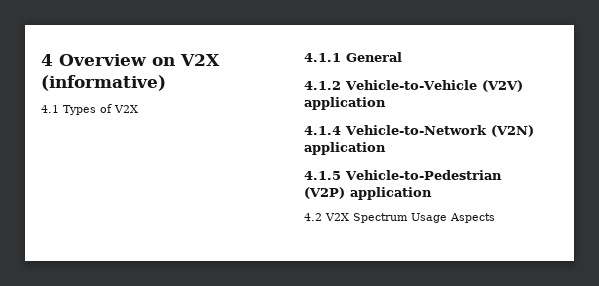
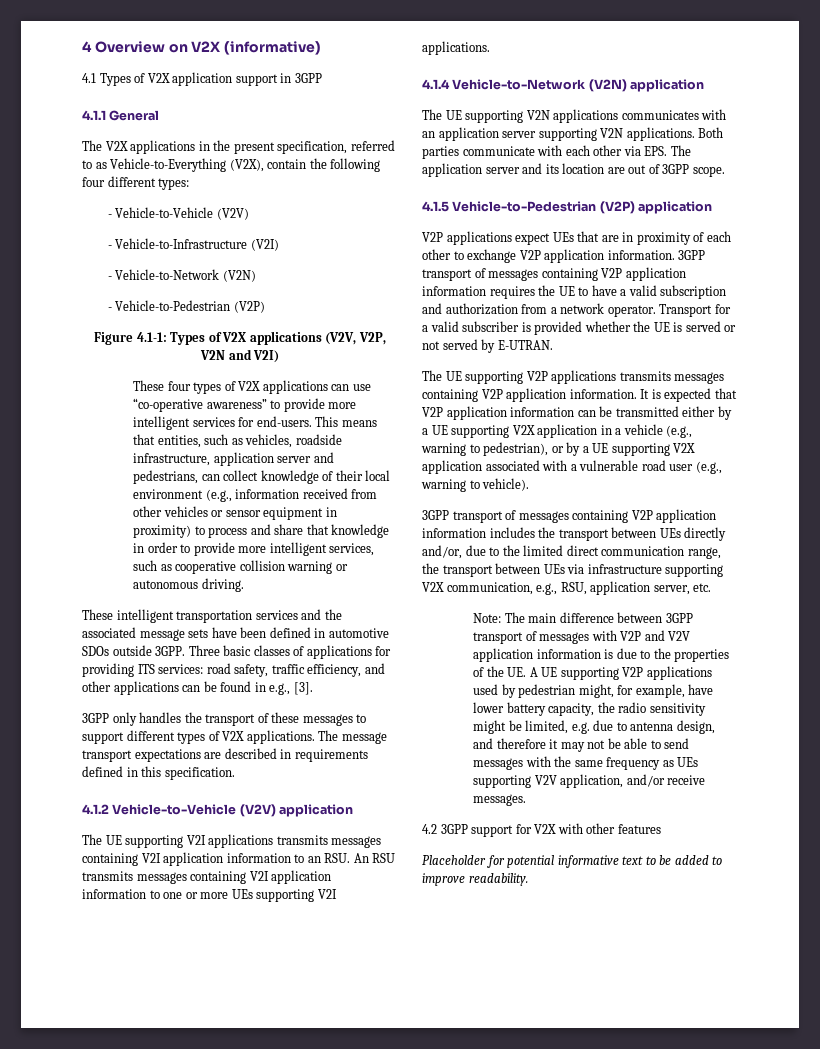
- 4.1 Types of V2X
+ 4.1 Types of V2X application support in 3GPP
  4.1.1 General
+ The V2X applications in the present specification, referred to as Vehicle-to-Everything (V2X), contain the following four different types:
+ - Vehicle-to-Vehicle (V2V)
+ - Vehicle-to-Infrastructure (V2I)
+ - Vehicle-to-Network (V2N)
+ - Vehicle-to-Pedestrian (V2P)
+ Figure 4.1-1: Types of V2X applications (V2V, V2P, V2N and V2I)
+ These four types of V2X applications can use “co-operative awareness” to provide more intelligent services for end-users. This means that entities, such as vehicles, roadside infrastructure, application server and pedestrians, can collect knowledge of their local environment (e.g., information received from other vehicles or sensor equipment in proximity) to process and share that knowledge in order to provide more intelligent services, such as cooperative collision warning or autonomous driving.
+ These intelligent transportation services and the associated message sets have been defined in automotive SDOs outside 3GPP. Three basic classes of applications for providing ITS services: road safety, traffic efficiency, and other applications can be found in e.g., [3].
+ 3GPP only handles the transport of these messages to support different types of V2X applications. The message transport expectations are described in requirements defined in this specification.
  4.1.2 Vehicle-to-Vehicle (V2V) application
+ The UE supporting V2I applications transmits messages containing V2I application information to an RSU. An RSU transmits messages containing V2I application information to one or more UEs supporting V2I applications.
  4.1.4 Vehicle-to-Network (V2N) application
+ The UE supporting V2N applications communicates with an application server supporting V2N applications. Both parties communicate with each other via EPS. The application server and its location are out of 3GPP scope.
  4.1.5 Vehicle-to-Pedestrian (V2P) application
- 4.2 V2X Spectrum Usage Aspects
+ V2P applications expect UEs that are in proximity of each other to exchange V2P application information. 3GPP transport of messages containing V2P application information requires the UE to have a valid subscription and authorization from a network operator. Transport for a valid subscriber is provided whether the UE is served or not served by E-UTRAN.
+ The UE supporting V2P applications transmits messages containing V2P application information. It is expected that V2P application information can be transmitted either by a UE supporting V2X application in a vehicle (e.g., warning to pedestrian), or by a UE supporting V2X application associated with a vulnerable road user (e.g., warning to vehicle).
+ 3GPP transport of messages containing V2P application information includes the transport between UEs directly and/or, due to the limited direct communication range, the transport between UEs via infrastructure supporting V2X communication, e.g., RSU, application server, etc.
+ Note: The main difference between 3GPP transport of messages with V2P and V2V application information is due to the properties of the UE. A UE supporting V2P applications used by pedestrian might, for example, have lower battery capacity, the radio sensitivity might be limited, e.g. due to antenna design, and therefore it may not be able to send messages with the same frequency as UEs supporting V2V application, and/or receive messages.
+ 4.2 3GPP support for V2X with other features
+ Placeholder for potential informative text to be added to improve readability.

